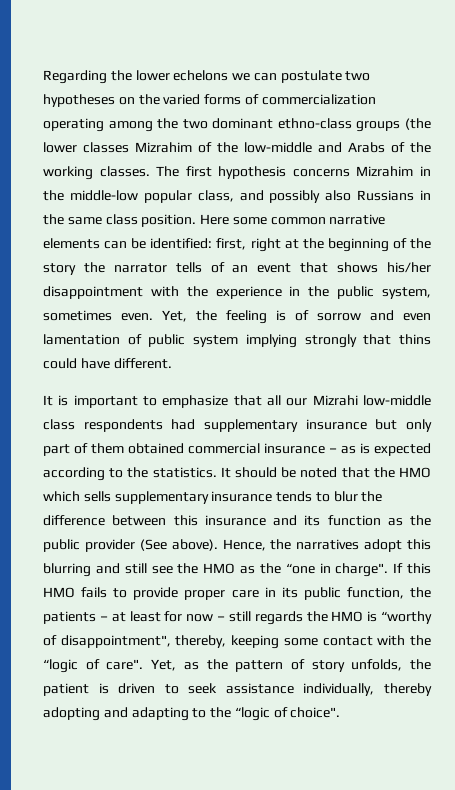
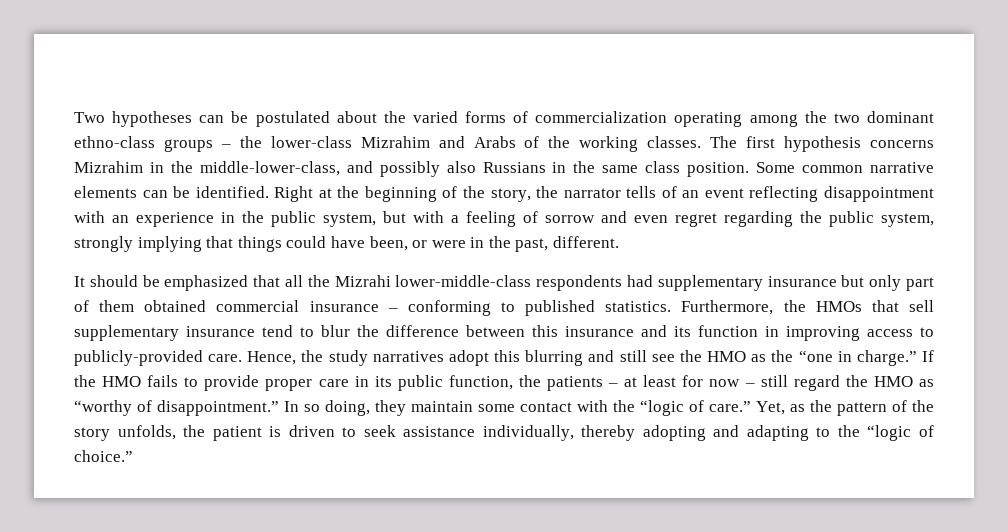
- Regarding the lower echelons we can postulate two hypotheses on the varied forms of commercialization operating among the two dominant ethno-class groups (the lower classes Mizrahim of the low-middle and Arabs of the working classes.
+ Two hypotheses can be postulated about the varied forms of commercialization operating among the two dominant ethno-class groups – the lower-class Mizrahim and Arabs of the working classes.
- The first hypothesis concerns Mizrahim in the middle-low popular class, and possibly also Russians in the same class position.
+ The first hypothesis concerns Mizrahim in the middle-lower-class, and possibly also Russians in the same class position.
- Here some common narrative elements can be identified: first, right at the beginning of the story the narrator tells of an event that shows his/her disappointment with the experience in the public system, sometimes even. Yet, the feeling is of sorrow and even lamentation of public system implying strongly that thins could have different.
- It is important to emphasize that all our Mizrahi low-middle class respondents had supplementary insurance but only part of them obtained commercial insurance – as is expected according to the statistics. It should be noted that the HMO which sells supplementary insurance tends to blur the difference between this insurance and its function as the public provider (See above).
+ Some common narrative elements can be identified. Right at the beginning of the story, the narrator tells of an event reflecting disappointment with an experience in the public system, but with a feeling of sorrow and even regret regarding the public system, strongly implying that things could have been, or were in the past, different.
+ It should be emphasized that all the Mizrahi lower-middle-class respondents had supplementary insurance but only part of them obtained commercial insurance – conforming to published statistics. Furthermore, the HMOs that sell supplementary insurance tend to blur the difference between this insurance and its function in improving access to publicly-provided care.
- Hence, the narratives adopt this blurring and still see the HMO as the “one in charge". If this HMO fails to provide proper care in its public function, the patients – at least for now – still regards the HMO is “worthy of disappointment", thereby, keeping some contact with the “logic of care".
+ Hence, the study narratives adopt this blurring and still see the HMO as the “one in charge.” If the HMO fails to provide proper care in its public function, the patients – at least for now – still regard the HMO as “worthy of disappointment.” In so doing, they maintain some contact with the “logic of care.”
- Yet, as the pattern of story unfolds, the patient is driven to seek assistance individually, thereby adopting and adapting to the “logic of choice".
+ Yet, as the pattern of the story unfolds, the patient is driven to seek assistance individually, thereby adopting and adapting to the “logic of choice.”

